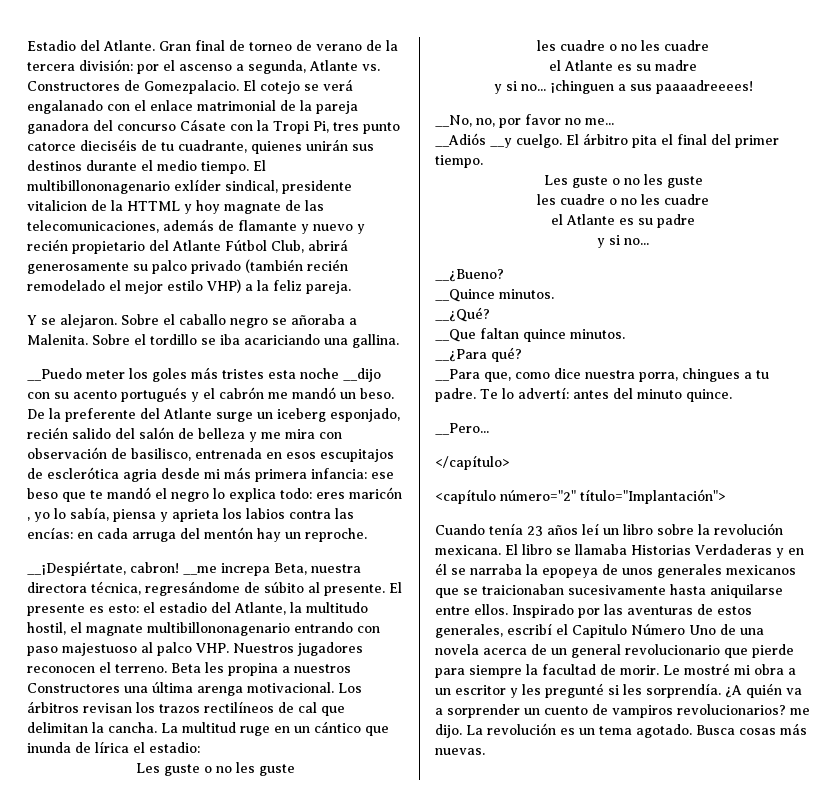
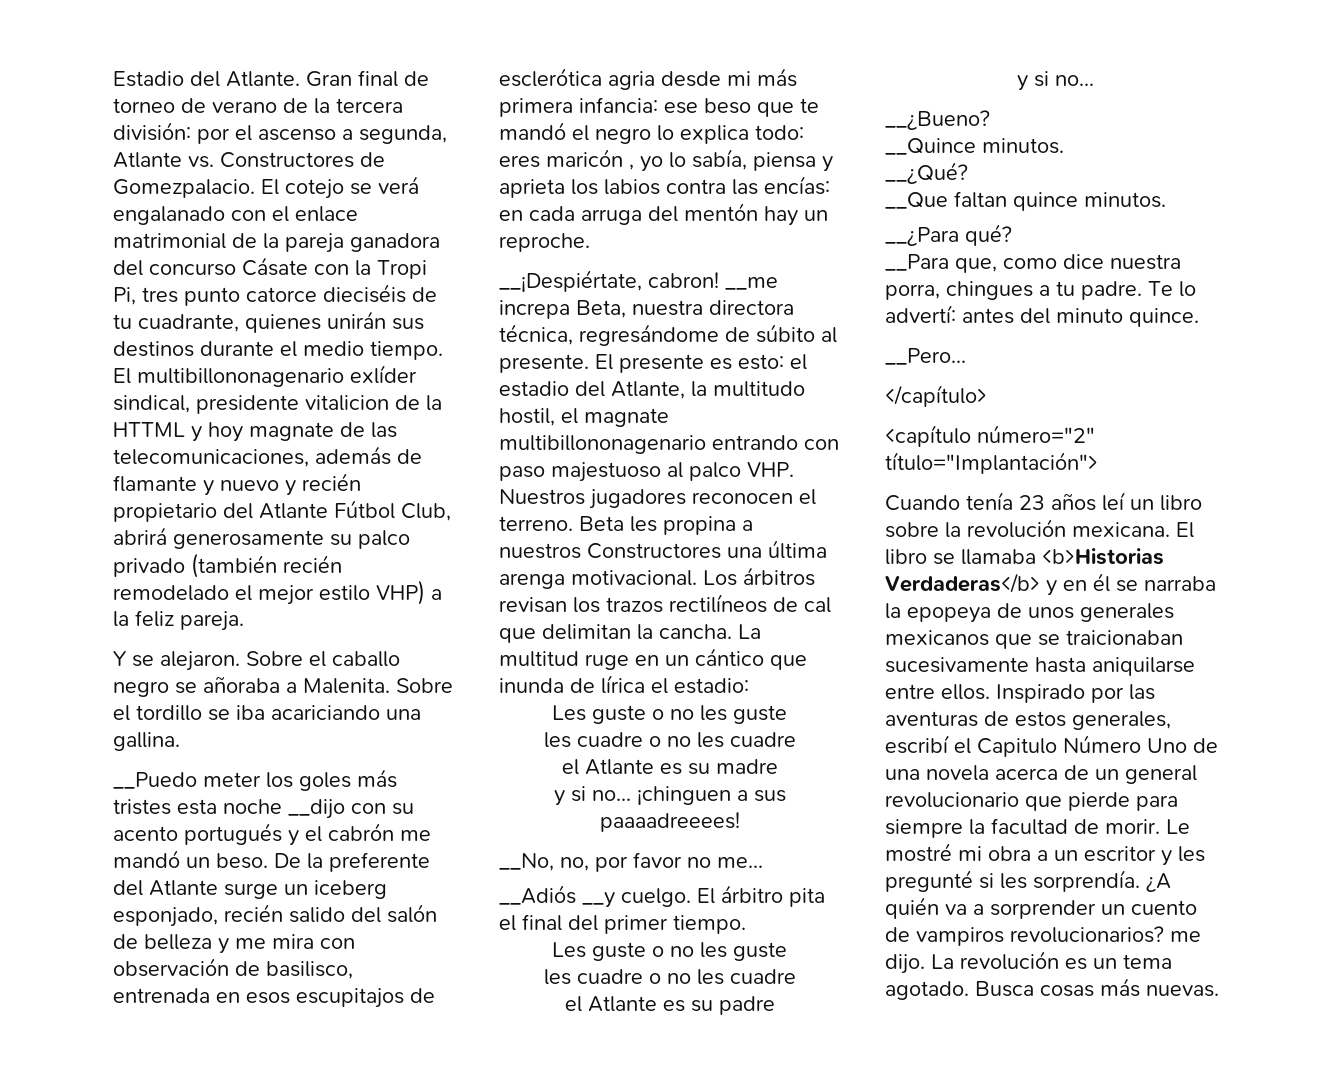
- El libro se llamaba Historias Verdaderas y en él se narraba la epopeya de unos generales mexicanos que se traicionaban sucesivamente hasta aniquilarse entre ellos.
+ El libro se llamaba <b>Historias Verdaderas</b> y en él se narraba la epopeya de unos generales mexicanos que se traicionaban sucesivamente hasta aniquilarse entre ellos.

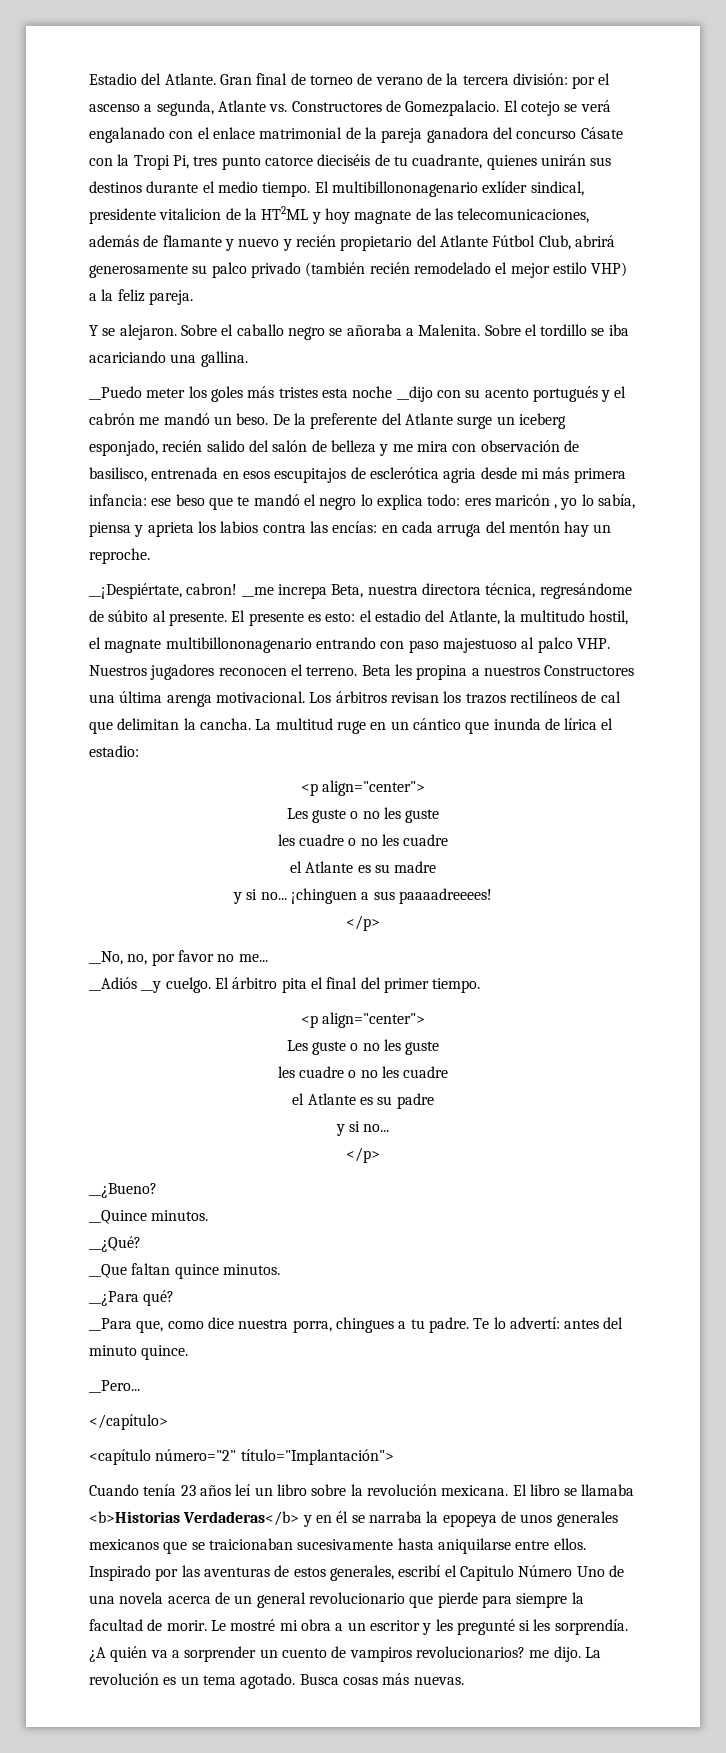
- El multibillononagenario exlíder sindical, presidente vitalicion de la HTTML y hoy magnate de las telecomunicaciones, además de flamante y nuevo y recién propietario del Atlante Fútbol Club, abrirá generosamente su palco privado (también recién remodelado el mejor estilo VHP) a la feliz pareja.
+ El multibillononagenario exlíder sindical, presidente vitalicion de la HT2ML y hoy magnate de las telecomunicaciones, además de flamante y nuevo y recién propietario del Atlante Fútbol Club, abrirá generosamente su palco privado (también recién remodelado el mejor estilo VHP) a la feliz pareja.
  La multitud ruge en un cántico que inunda de lírica el estadio:
+ <p align="center">
  ¡chinguen a sus paaaadreeees!
+ </p>
  El árbitro pita el final del primer tiempo.
+ <p align="center">
  el Atlante es su padre
  y si no...
+ </p>

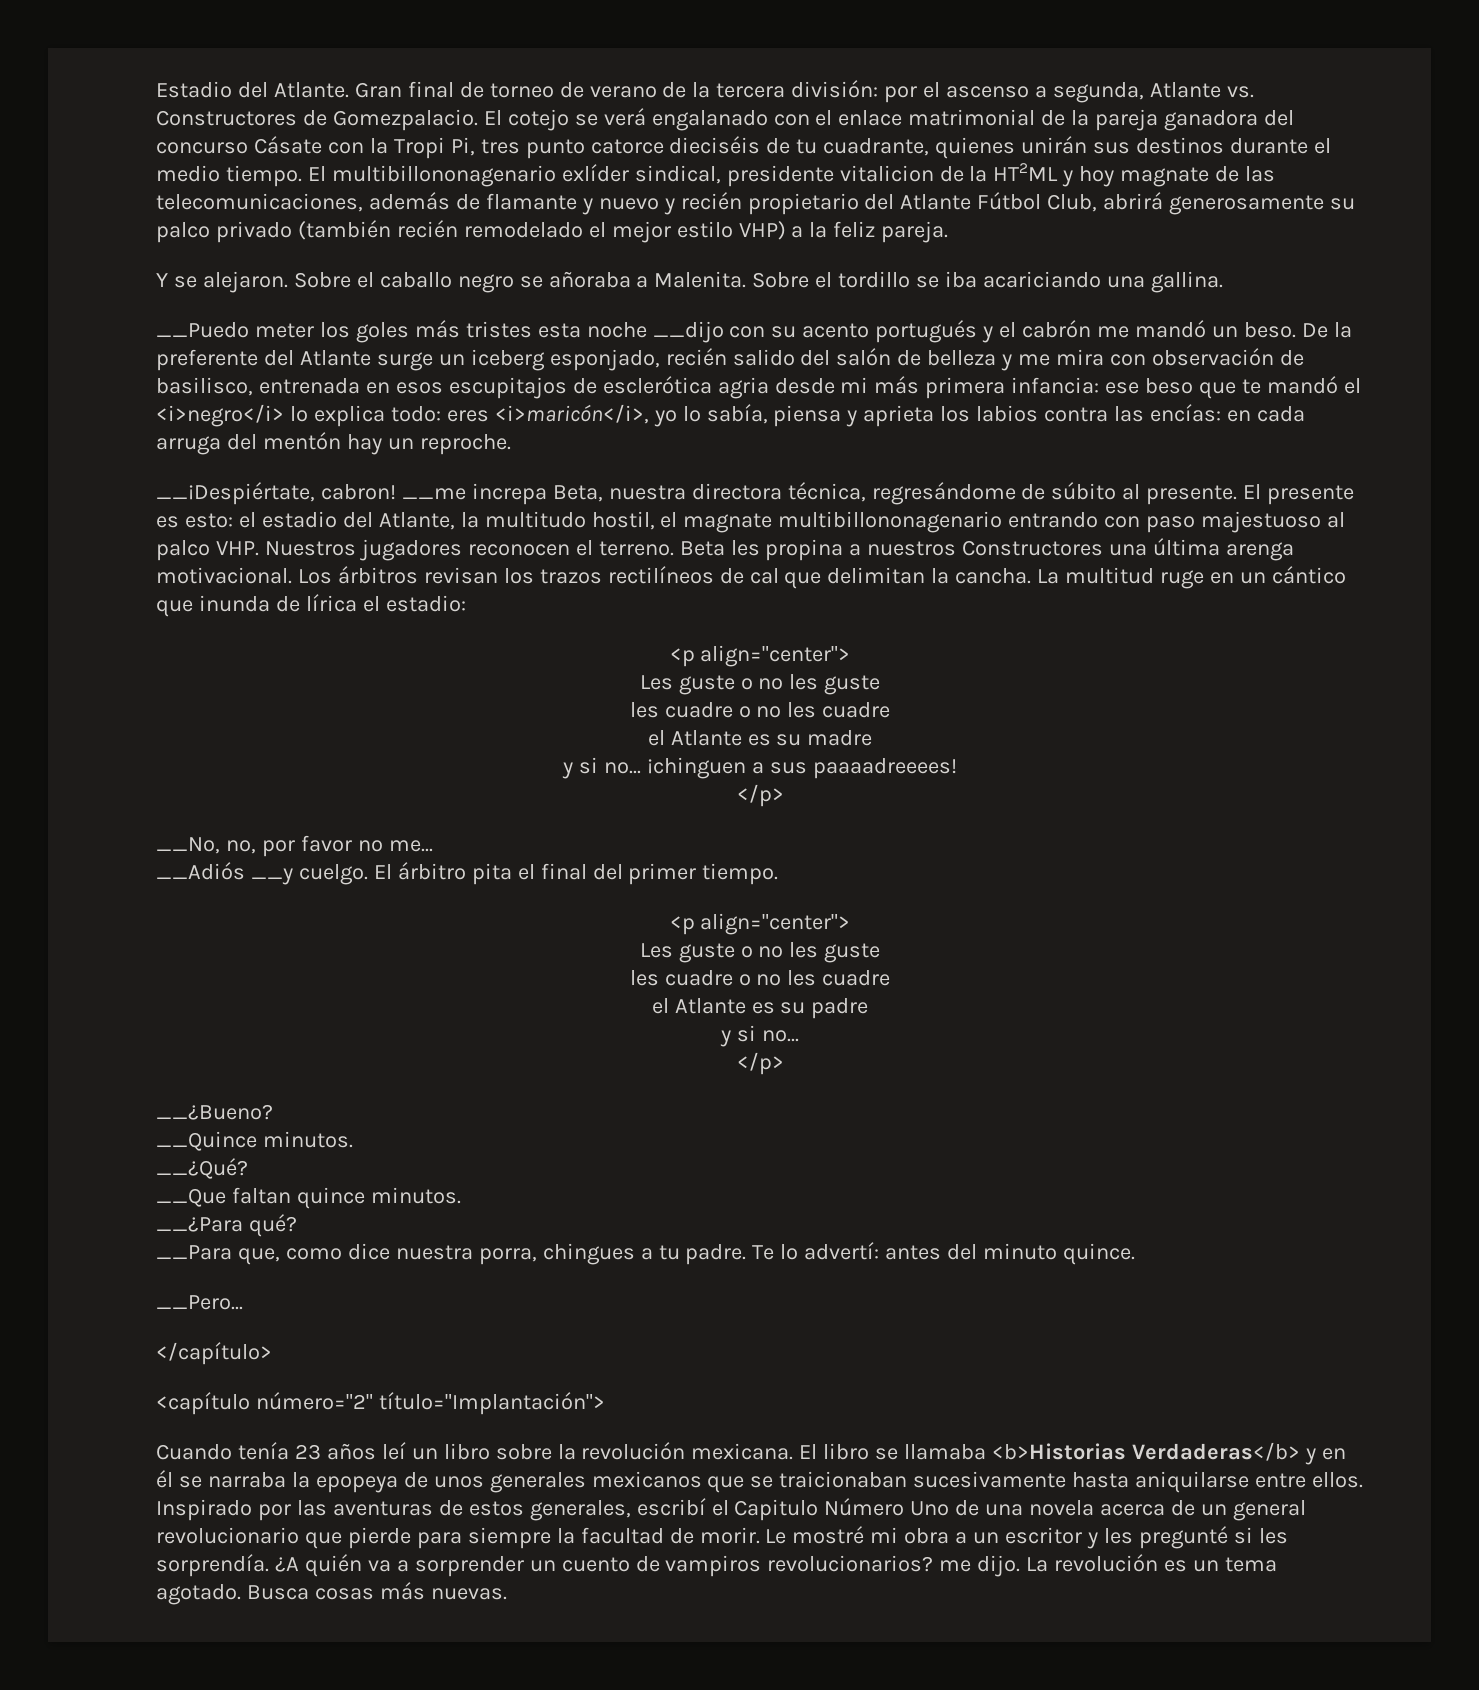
- ese beso que te mandó el negro lo explica todo:
+ ese beso que te mandó el <i>negro</i> lo explica todo:
- eres maricón , yo lo sabía, piensa y aprieta los labios contra las encías:
+ eres <i>maricón</i>, yo lo sabía, piensa y aprieta los labios contra las encías:

